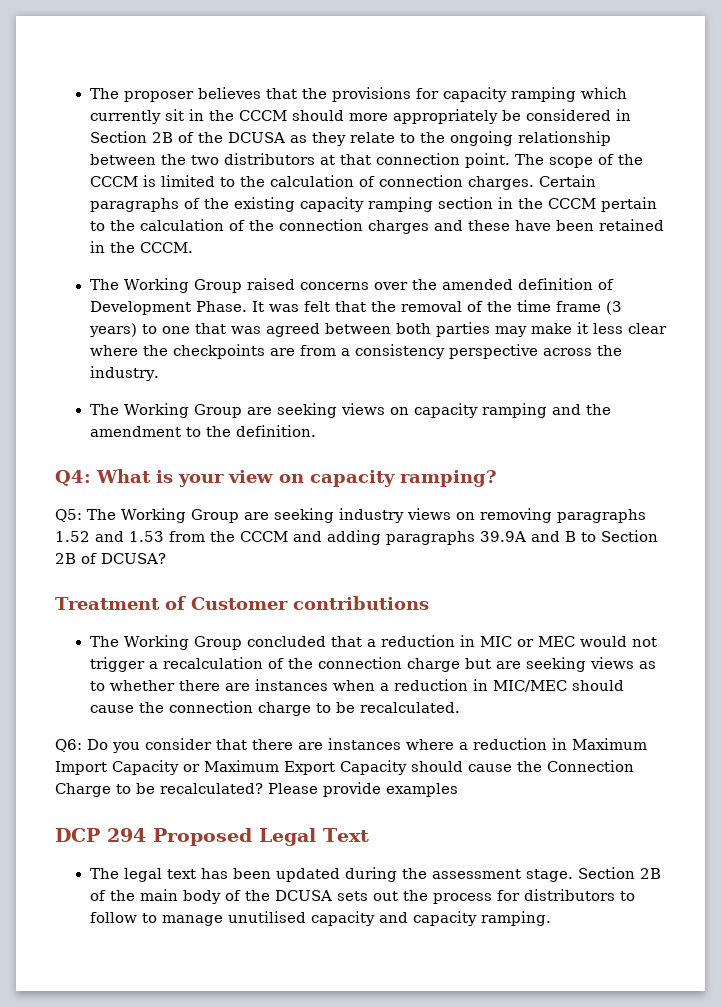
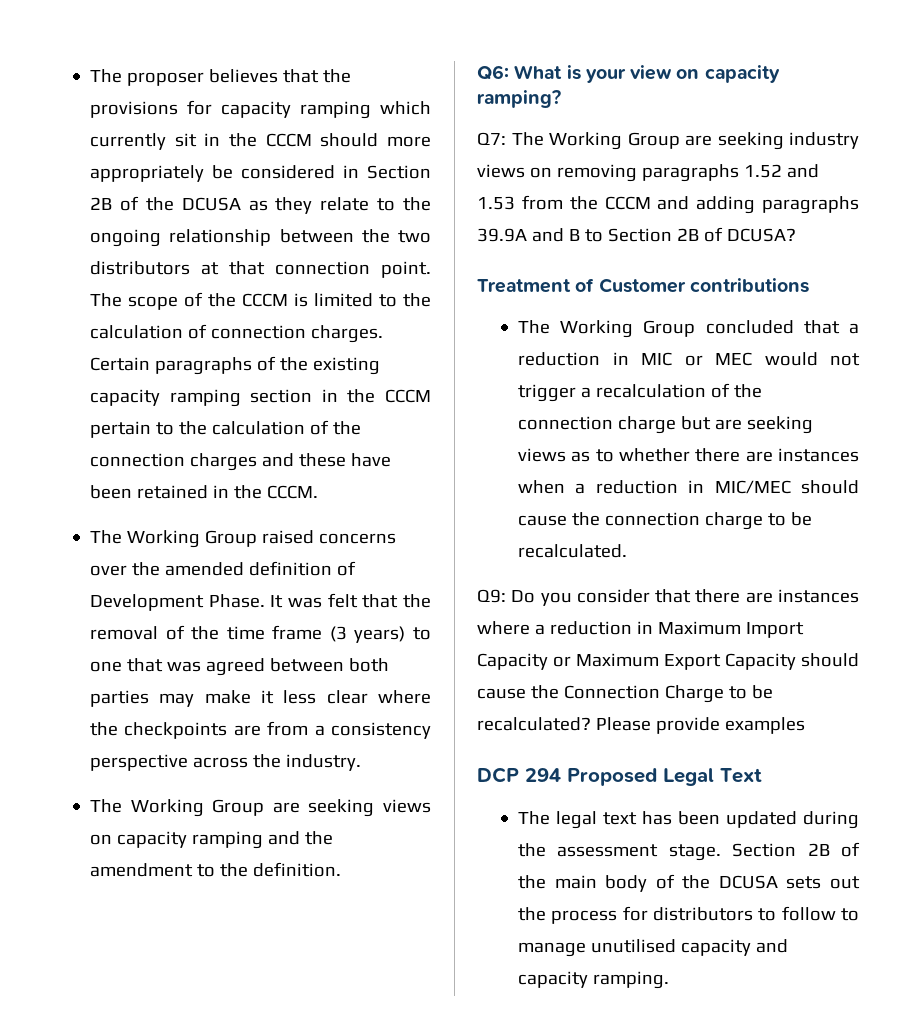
- Q4: What is your view on capacity ramping?
+ Q6: What is your view on capacity ramping?
- Q5: The Working Group are seeking industry views on removing paragraphs 1.52 and 1.53 from the CCCM and adding paragraphs 39.9A and B to Section 2B of DCUSA?
+ Q7: The Working Group are seeking industry views on removing paragraphs 1.52 and 1.53 from the CCCM and adding paragraphs 39.9A and B to Section 2B of DCUSA?
- Q6: Do you consider that there are instances where a reduction in Maximum Import Capacity or Maximum Export Capacity should cause the Connection Charge to be recalculated?
+ Q9: Do you consider that there are instances where a reduction in Maximum Import Capacity or Maximum Export Capacity should cause the Connection Charge to be recalculated?

